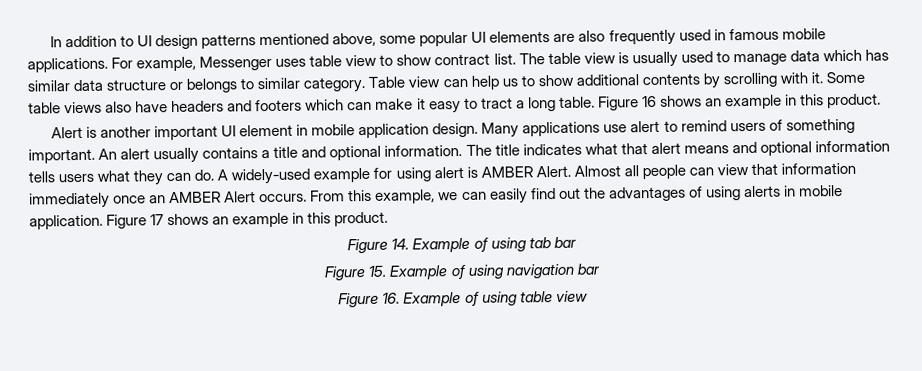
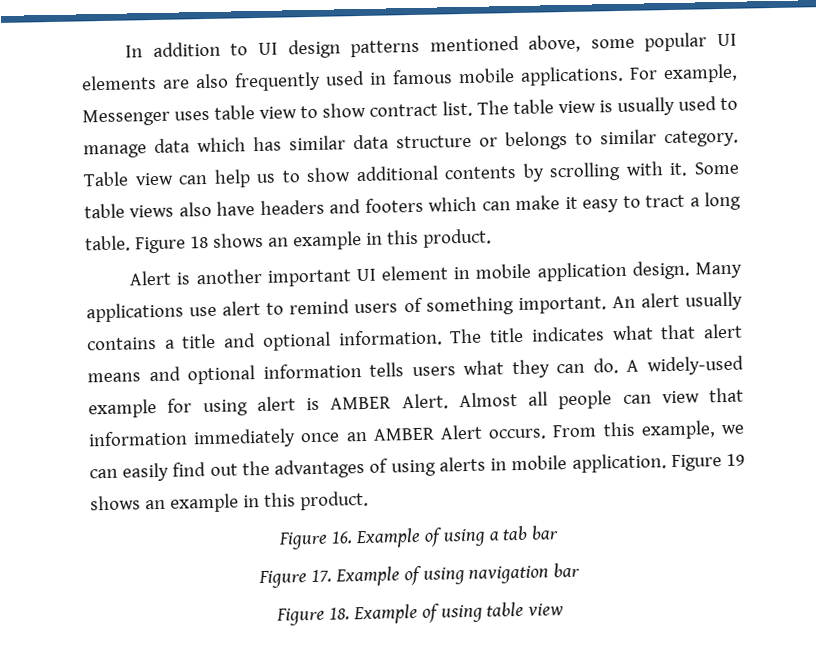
- Figure 16 shows an example in this product.
+ Figure 18 shows an example in this product.
- Figure 17 shows an example in this product.
+ Figure 19 shows an example in this product.
- Figure 14. Example of using tab bar
+ Figure 16. Example of using a tab bar
- Figure 15. Example of using navigation bar
+ Figure 17. Example of using navigation bar
- Figure 16. Example of using table view
+ Figure 18. Example of using table view

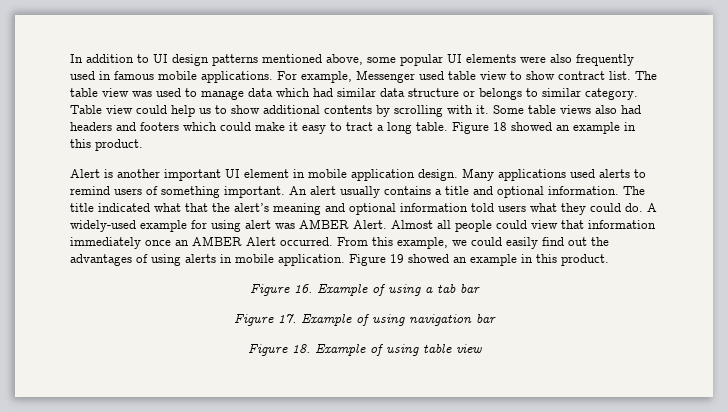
- In addition to UI design patterns mentioned above, some popular UI elements are also frequently used in famous mobile applications.
+ In addition to UI design patterns mentioned above, some popular UI elements were also frequently used in famous mobile applications.
- For example, Messenger uses table view to show contract list.
+ For example, Messenger used table view to show contract list.
- The table view is usually used to manage data which has similar data structure or belongs to similar category.
+ The table view was used to manage data which had similar data structure or belongs to similar category.
- Table view can help us to show additional contents by scrolling with it.
+ Table view could help us to show additional contents by scrolling with it.
- Some table views also have headers and footers which can make it easy to tract a long table.
+ Some table views also had headers and footers which could make it easy to tract a long table.
- Figure 18 shows an example in this product.
+ Figure 18 showed an example in this product.
- Many applications use alert to remind users of something important.
+ Many applications used alerts to remind users of something important.
- The title indicates what that alert means and optional information tells users what they can do.
+ The title indicated what that the alert’s meaning and optional information told users what they could do.
- A widely-used example for using alert is AMBER Alert.
+ A widely-used example for using alert was AMBER Alert.
- Almost all people can view that information immediately once an AMBER Alert occurs.
+ Almost all people could view that information immediately once an AMBER Alert occurred.
- From this example, we can easily find out the advantages of using alerts in mobile application.
+ From this example, we could easily find out the advantages of using alerts in mobile application.
- Figure 19 shows an example in this product.
+ Figure 19 showed an example in this product.

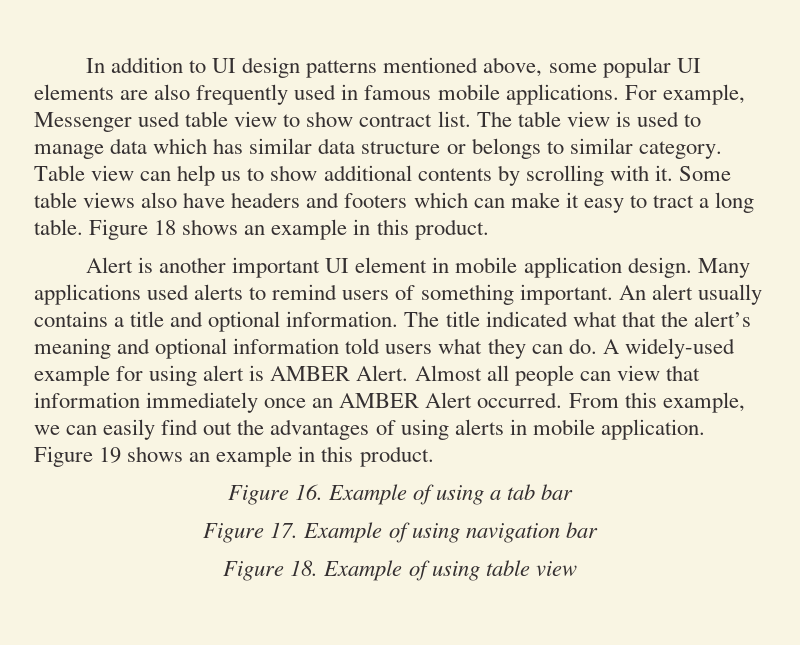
- In addition to UI design patterns mentioned above, some popular UI elements were also frequently used in famous mobile applications.
+ In addition to UI design patterns mentioned above, some popular UI elements are also frequently used in famous mobile applications.
- The table view was used to manage data which had similar data structure or belongs to similar category.
+ The table view is used to manage data which has similar data structure or belongs to similar category.
- Table view could help us to show additional contents by scrolling with it.
+ Table view can help us to show additional contents by scrolling with it.
- Some table views also had headers and footers which could make it easy to tract a long table.
+ Some table views also have headers and footers which can make it easy to tract a long table.
- Figure 18 showed an example in this product.
+ Figure 18 shows an example in this product.
- The title indicated what that the alert’s meaning and optional information told users what they could do.
+ The title indicated what that the alert’s meaning and optional information told users what they can do.
- A widely-used example for using alert was AMBER Alert.
+ A widely-used example for using alert is AMBER Alert.
- Almost all people could view that information immediately once an AMBER Alert occurred.
+ Almost all people can view that information immediately once an AMBER Alert occurred.
- From this example, we could easily find out the advantages of using alerts in mobile application.
+ From this example, we can easily find out the advantages of using alerts in mobile application.
- Figure 19 showed an example in this product.
+ Figure 19 shows an example in this product.

